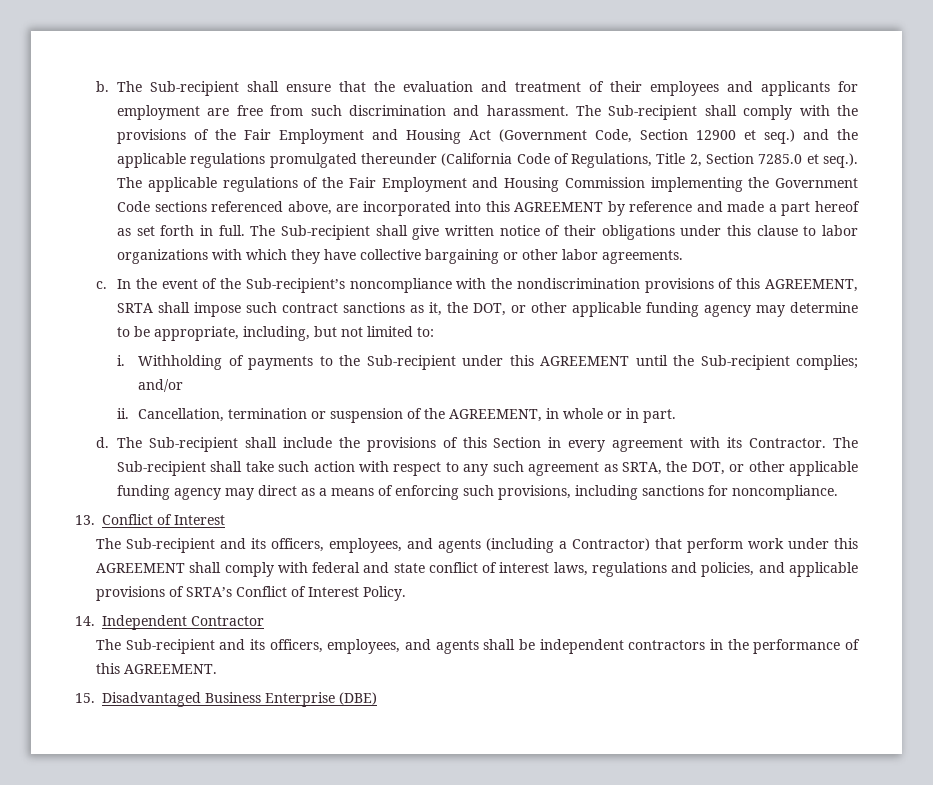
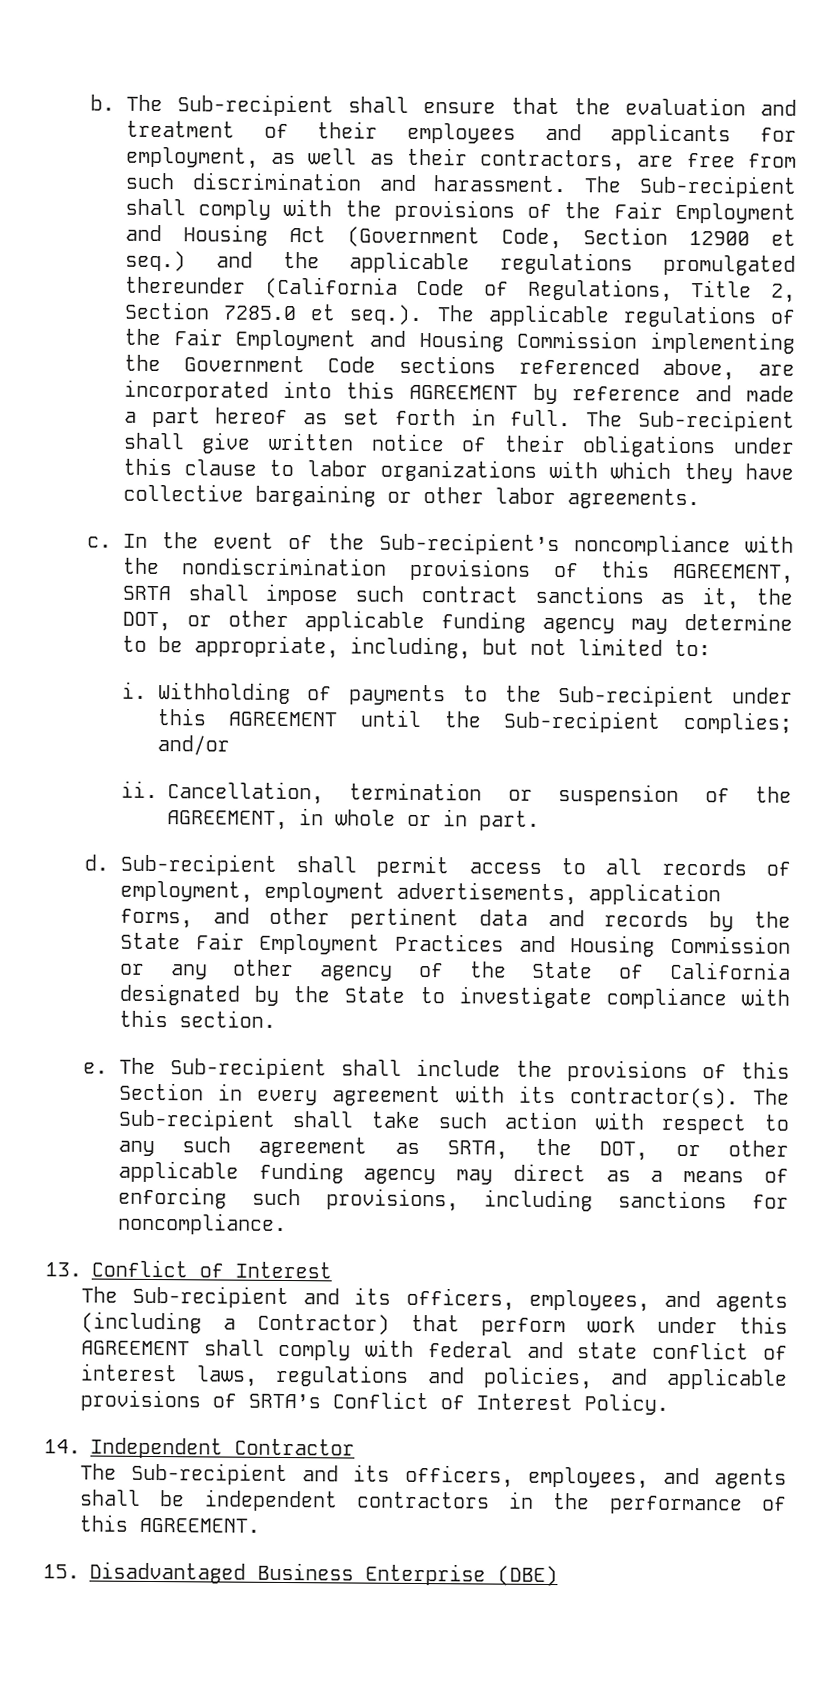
- The Sub-recipient shall ensure that the evaluation and treatment of their employees and applicants for employment are free from such discrimination and harassment.
+ The Sub-recipient shall ensure that the evaluation and treatment of their employees and applicants for employment, as well as their contractors, are free from such discrimination and harassment.
+ Sub-recipient shall permit access to all records of employment, employment advertisements, application forms, and other pertinent data and records by the State Fair Employment Practices and Housing Commission or any other agency of the State of California designated by the State to investigate compliance with this section.
+ e.
- The Sub-recipient shall include the provisions of this Section in every agreement with its Contractor.
+ The Sub-recipient shall include the provisions of this Section in every agreement with its contractor(s).

